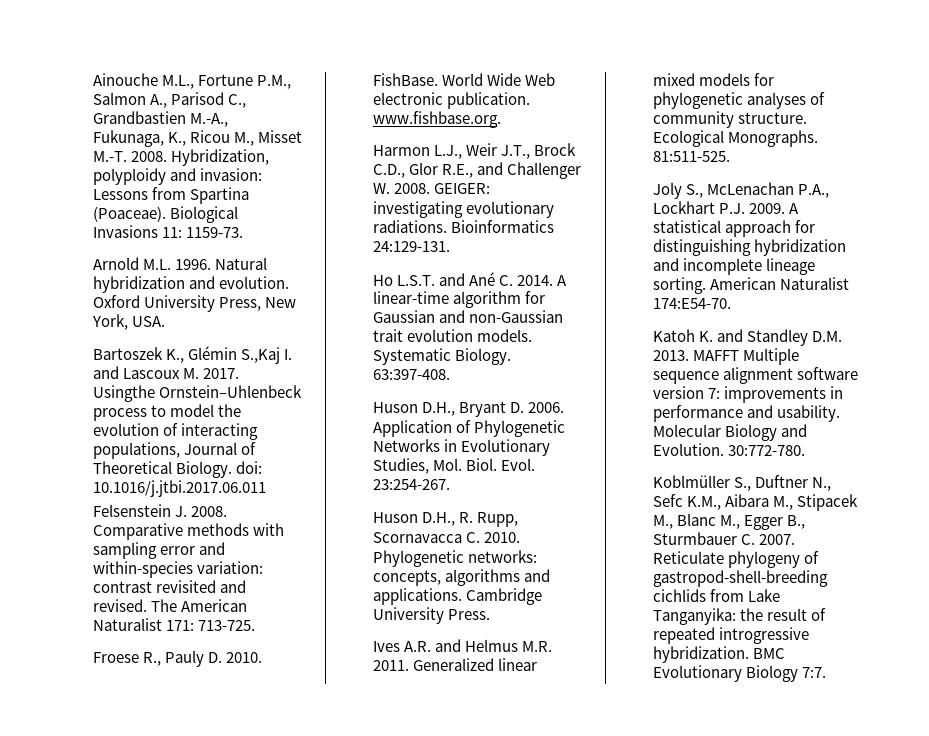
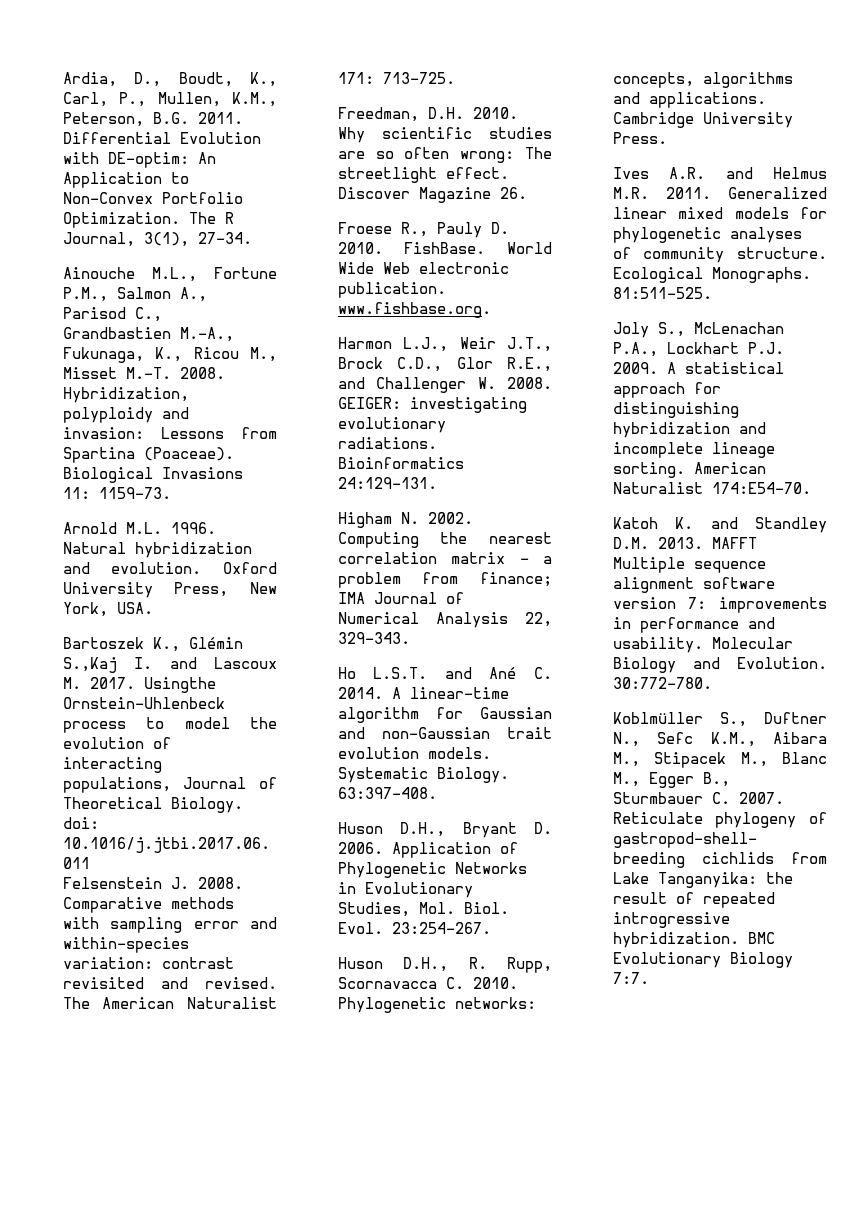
+ Ardia, D., Boudt, K., Carl, P., Mullen, K.M., Peterson, B.G. 2011. Differential Evolution with DE-optim: An Application to Non-Convex Portfolio Optimization. The R Journal, 3(1), 27-34.
+ Freedman, D.H. 2010. Why scientific studies are so often wrong: The streetlight effect. Discover Magazine 26.
+ Higham N. 2002. Computing the nearest correlation matrix - a problem from finance; IMA Journal of Numerical Analysis 22, 329–343.

